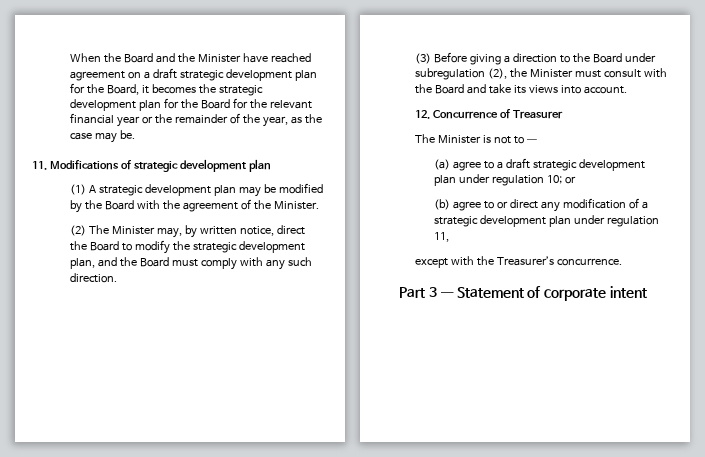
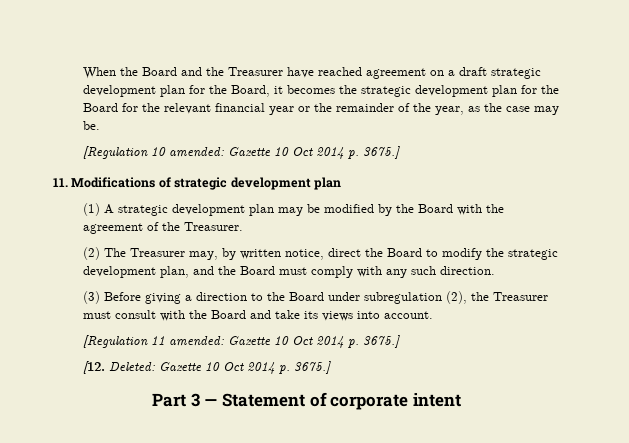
- When the Board and the Minister have reached agreement on a draft strategic development plan for the Board, it becomes the strategic development plan for the Board for the relevant financial year or the remainder of the year, as the case may be.
+ When the Board and the Treasurer have reached agreement on a draft strategic development plan for the Board, it becomes the strategic development plan for the Board for the relevant financial year or the remainder of the year, as the case may be.
+ [Regulation 10 amended: Gazette 10 Oct 2014 p. 3675.]
- (1) A strategic development plan may be modified by the Board with the agreement of the Minister.
+ (1) A strategic development plan may be modified by the Board with the agreement of the Treasurer.
- (2) The Minister may, by written notice, direct the Board to modify the strategic development plan, and the Board must comply with any such direction.
+ (2) The Treasurer may, by written notice, direct the Board to modify the strategic development plan, and the Board must comply with any such direction.
- (3) Before giving a direction to the Board under subregulation (2), the Minister must consult with the Board and take its views into account.
+ (3) Before giving a direction to the Board under subregulation (2), the Treasurer must consult with the Board and take its views into account.
- 12. Concurrence of Treasurer
- The Minister is not to —
- (a) agree to a draft strategic development plan under regulation 10; or
- (b) agree to or direct any modification of a strategic development plan under regulation 11,
- except with the Treasurer’s concurrence.
+ [Regulation 11 amended: Gazette 10 Oct 2014 p. 3675.]
+ [12. Deleted: Gazette 10 Oct 2014 p. 3675.]

